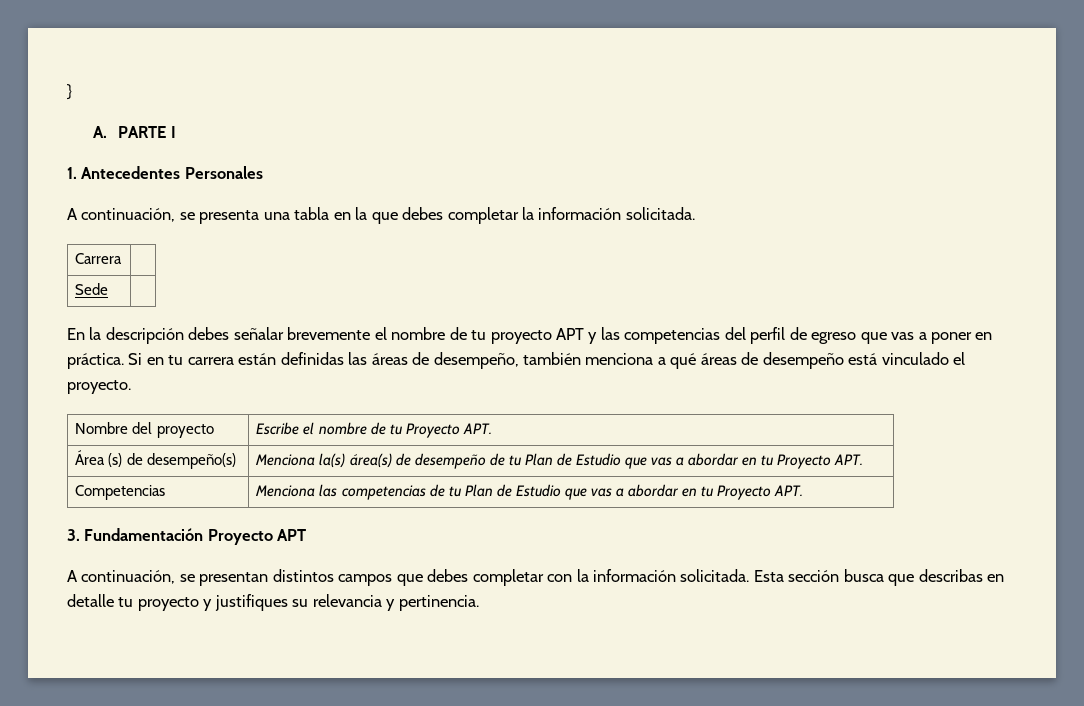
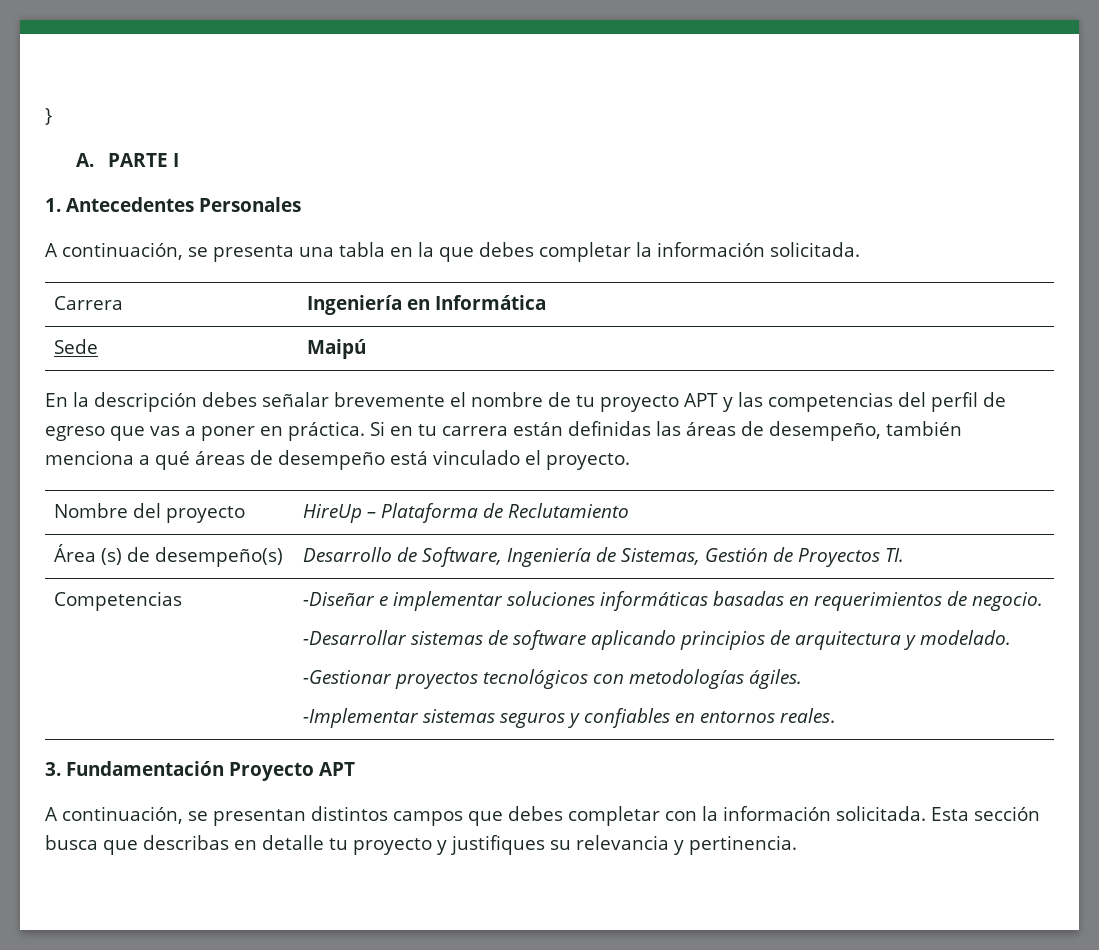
- Carrera |
+ Carrera | Ingeniería en Informática
- Sede |
+ Sede | Maipú
- Nombre del proyecto | Escribe el nombre de tu Proyecto APT.
- Área (s) de desempeño(s) | Menciona la(s) área(s) de desempeño de tu Plan de Estudio que vas a abordar en tu Proyecto APT.
- Competencias | Menciona las competencias de tu Plan de Estudio que vas a abordar en tu Proyecto APT.
+ Nombre del proyecto | HireUp – Plataforma de Reclutamiento
+ Área (s) de desempeño(s) | Desarrollo de Software, Ingeniería de Sistemas, Gestión de Proyectos TI.
+ Competencias | -Diseñar e implementar soluciones informáticas basadas en requerimientos de negocio.
+ -Desarrollar sistemas de software aplicando principios de arquitectura y modelado.
+ -Gestionar proyectos tecnológicos con metodologías ágiles.
+ -Implementar sistemas seguros y confiables en entornos reales.

